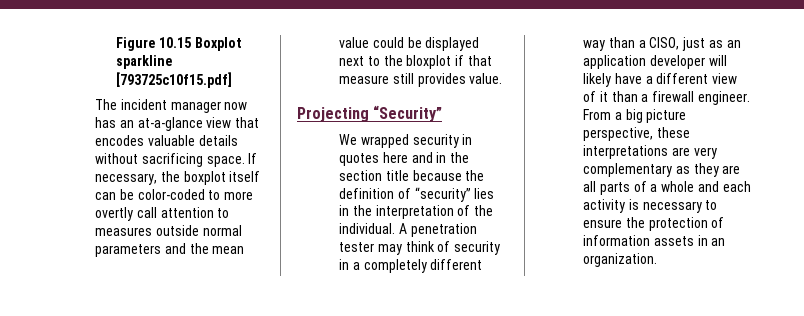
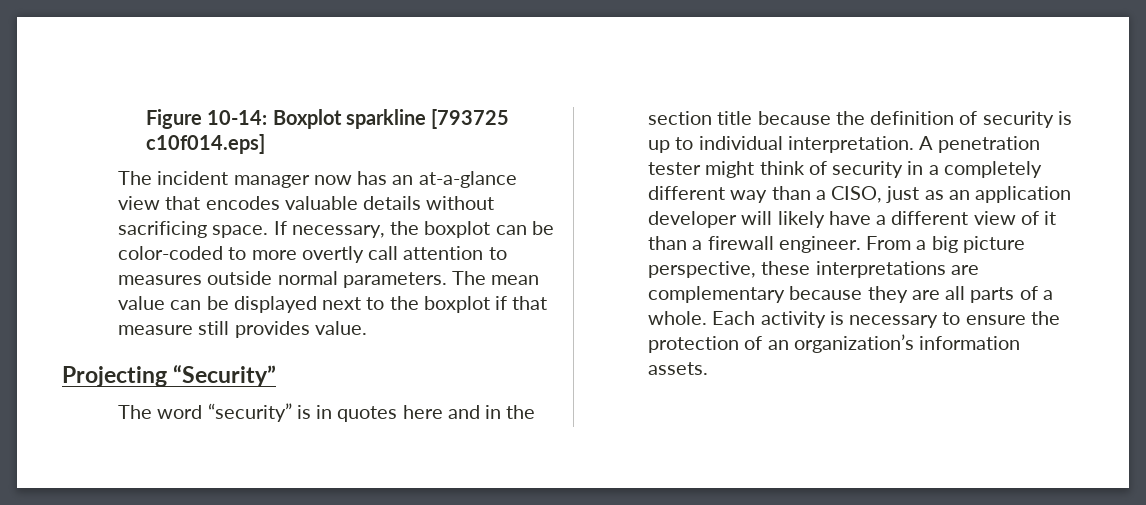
- Figure 10.15 Boxplot sparkline [793725c10f15.pdf]
+ Figure 10-14: Boxplot sparkline [793725 c10f014.eps]
- If necessary, the boxplot itself can be color-coded to more overtly call attention to measures outside normal parameters and the mean value could be displayed next to the bloxplot if that measure still provides value.
+ If necessary, the boxplot can be color-coded to more overtly call attention to measures outside normal parameters. The mean value can be displayed next to the boxplot if that measure still provides value.
- We wrapped security in quotes here and in the section title because the definition of “security” lies in the interpretation of the individual.
+ The word “security” is in quotes here and in the section title because the definition of security is up to individual interpretation.
- A penetration tester may think of security in a completely different way than a CISO, just as an application developer will likely have a different view of it than a firewall engineer.
+ A penetration tester might think of security in a completely different way than a CISO, just as an application developer will likely have a different view of it than a firewall engineer.
- From a big picture perspective, these interpretations are very complementary as they are all parts of a whole and each activity is necessary to ensure the protection of information assets in an organization.
+ From a big picture perspective, these interpretations are complementary because they are all parts of a whole. Each activity is necessary to ensure the protection of an organization’s information assets.

